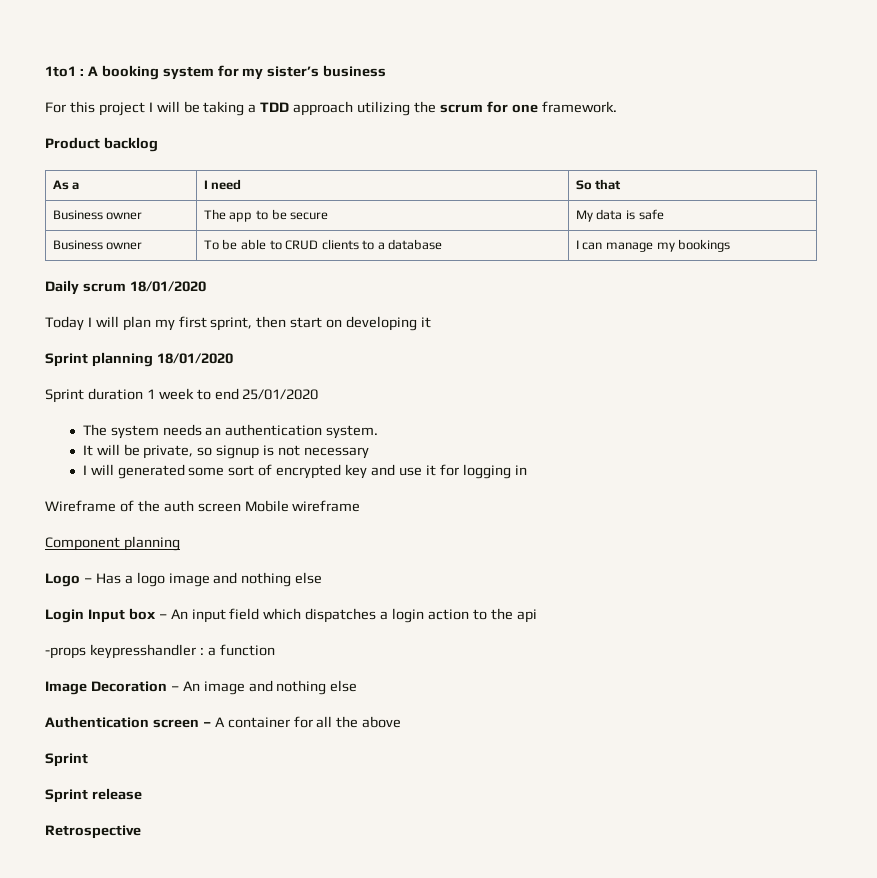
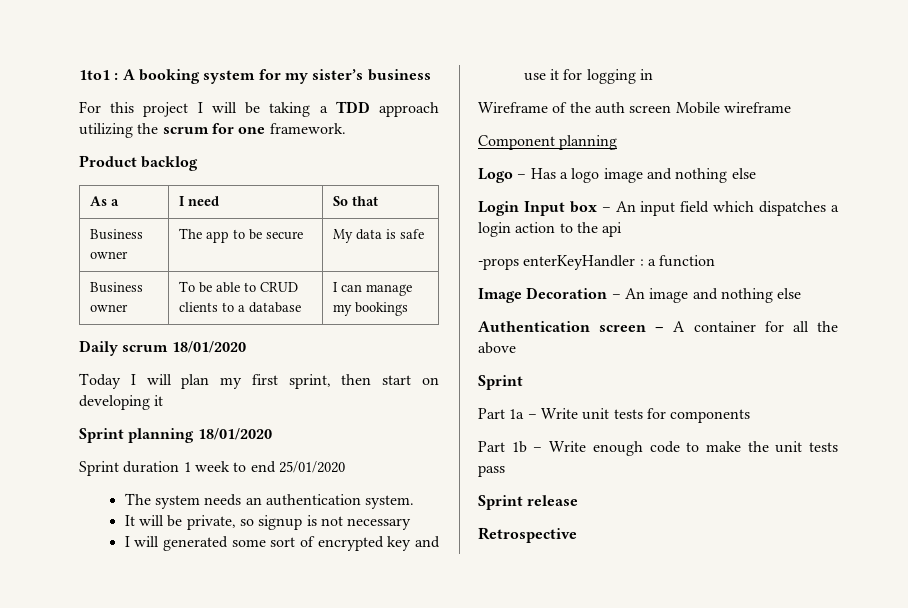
- -props keypresshandler : a function
+ -props enterKeyHandler : a function
+ Part 1a – Write unit tests for components
+ Part 1b – Write enough code to make the unit tests pass

